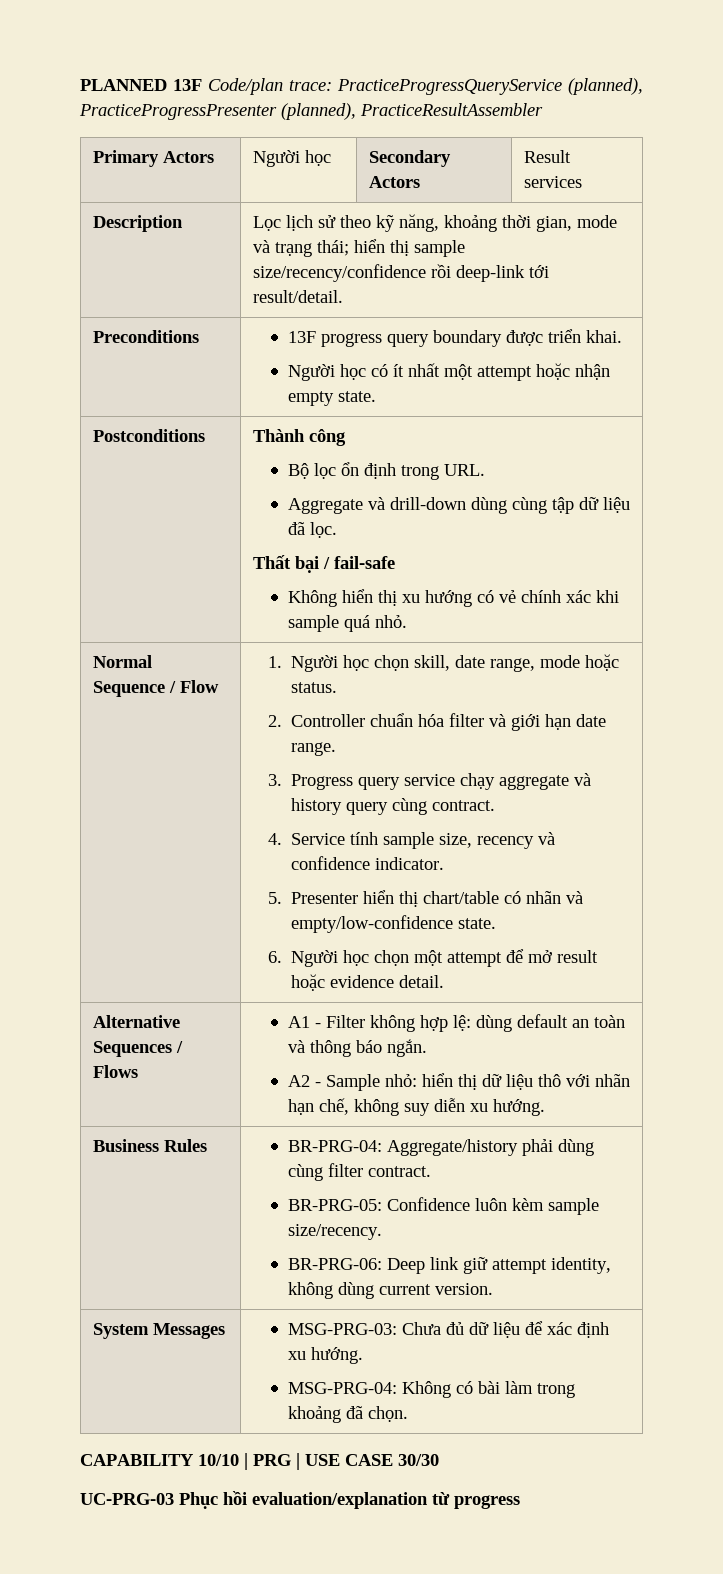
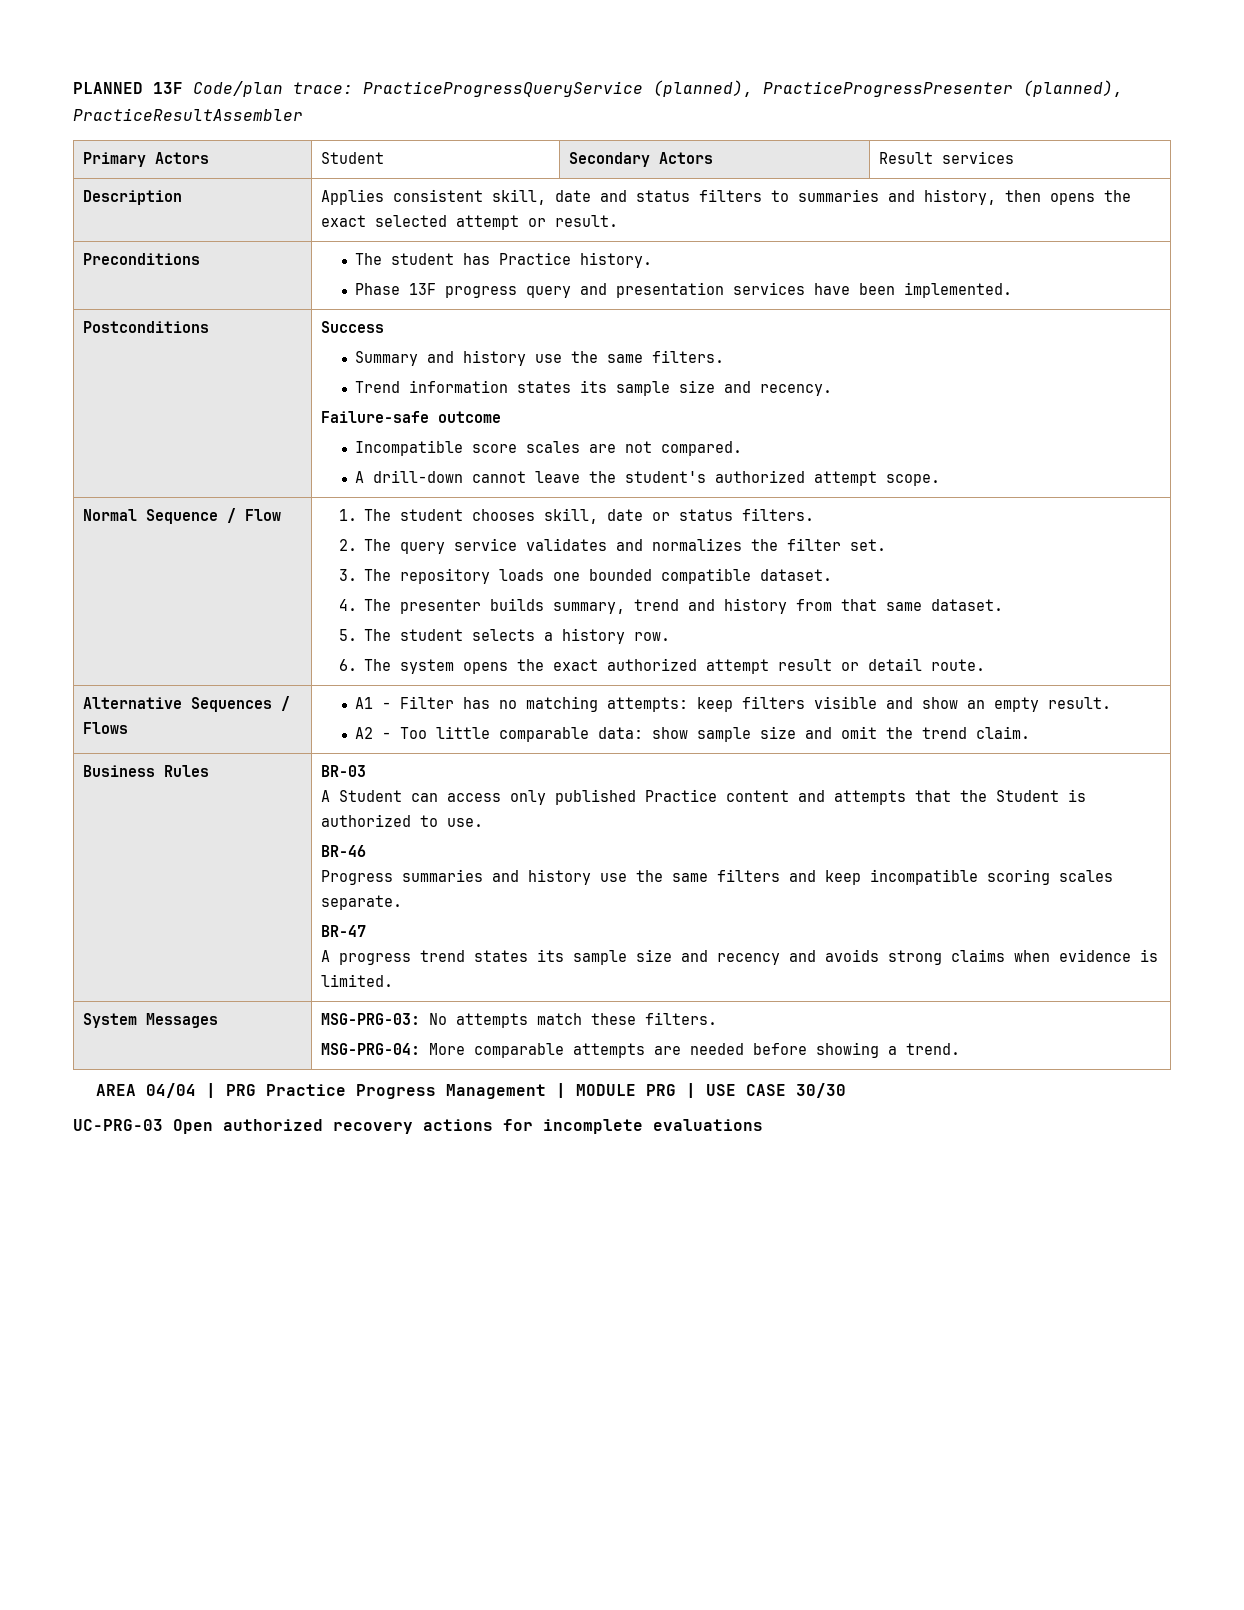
- Primary Actors | Người học | Secondary Actors | Result services
+ Primary Actors | Student | Secondary Actors | Result services
- Description | Lọc lịch sử theo kỹ năng, khoảng thời gian, mode và trạng thái; hiển thị sample size/recency/confidence rồi deep-link tới result/detail.
- Preconditions | 13F progress query boundary được triển khai.
- Người học có ít nhất một attempt hoặc nhận empty state.
- Postconditions | Thành công
- Bộ lọc ổn định trong URL.
- Aggregate và drill-down dùng cùng tập dữ liệu đã lọc.
- Thất bại / fail-safe
- Không hiển thị xu hướng có vẻ chính xác khi sample quá nhỏ.
+ Description | Applies consistent skill, date and status filters to summaries and history, then opens the exact selected attempt or result.
+ Preconditions | The student has Practice history.
+ Phase 13F progress query and presentation services have been implemented.
+ Postconditions | Success
+ Summary and history use the same filters.
+ Trend information states its sample size and recency.
+ Failure-safe outcome
+ Incompatible score scales are not compared.
+ A drill-down cannot leave the student's authorized attempt scope.
- 1. Người học chọn skill, date range, mode hoặc status.
- 2. Controller chuẩn hóa filter và giới hạn date range.
- 3. Progress query service chạy aggregate và history query cùng contract.
- 4. Service tính sample size, recency và confidence indicator.
- 5. Presenter hiển thị chart/table có nhãn và empty/low-confidence state.
- 6. Người học chọn một attempt để mở result hoặc evidence detail.
+ 1. The student chooses skill, date or status filters.
+ 2. The query service validates and normalizes the filter set.
+ 3. The repository loads one bounded compatible dataset.
+ 4. The presenter builds summary, trend and history from that same dataset.
+ 5. The student selects a history row.
+ 6. The system opens the exact authorized attempt result or detail route.
- Alternative Sequences / Flows | A1 - Filter không hợp lệ: dùng default an toàn và thông báo ngắn.
- A2 - Sample nhỏ: hiển thị dữ liệu thô với nhãn hạn chế, không suy diễn xu hướng.
- Business Rules | BR-PRG-04: Aggregate/history phải dùng cùng filter contract.
- BR-PRG-05: Confidence luôn kèm sample size/recency.
- BR-PRG-06: Deep link giữ attempt identity, không dùng current version.
- System Messages | MSG-PRG-03: Chưa đủ dữ liệu để xác định xu hướng.
- MSG-PRG-04: Không có bài làm trong khoảng đã chọn.
- CAPABILITY 10/10 | PRG | USE CASE 30/30
+ Alternative Sequences / Flows | A1 - Filter has no matching attempts: keep filters visible and show an empty result.
+ A2 - Too little comparable data: show sample size and omit the trend claim.
+ Business Rules | BR-03
+ A Student can access only published Practice content and attempts that the Student is authorized to use.
+ BR-46
+ Progress summaries and history use the same filters and keep incompatible scoring scales separate.
+ BR-47
+ A progress trend states its sample size and recency and avoids strong claims when evidence is limited.
+ System Messages | MSG-PRG-03: No attempts match these filters.
+ MSG-PRG-04: More comparable attempts are needed before showing a trend.
+ AREA 04/04 | PRG Practice Progress Management | MODULE PRG | USE CASE 30/30
- UC-PRG-03 Phục hồi evaluation/explanation từ progress
+ UC-PRG-03 Open authorized recovery actions for incomplete evaluations

